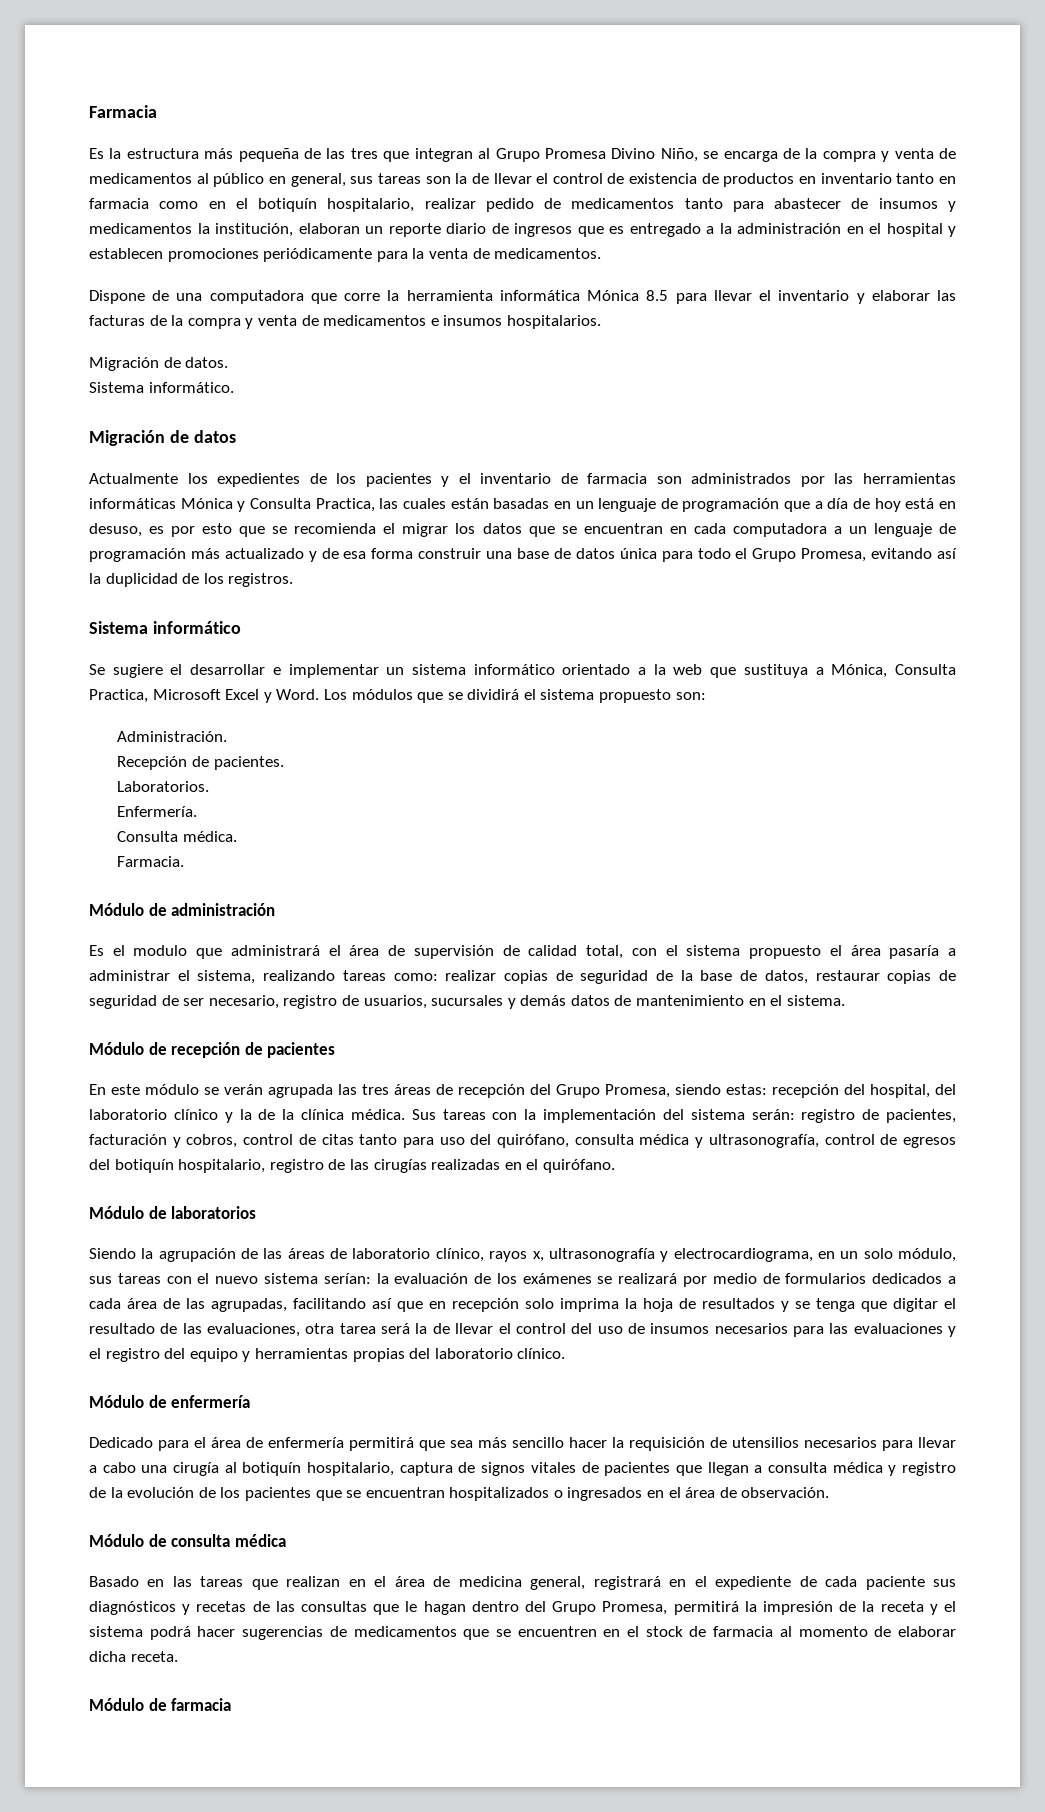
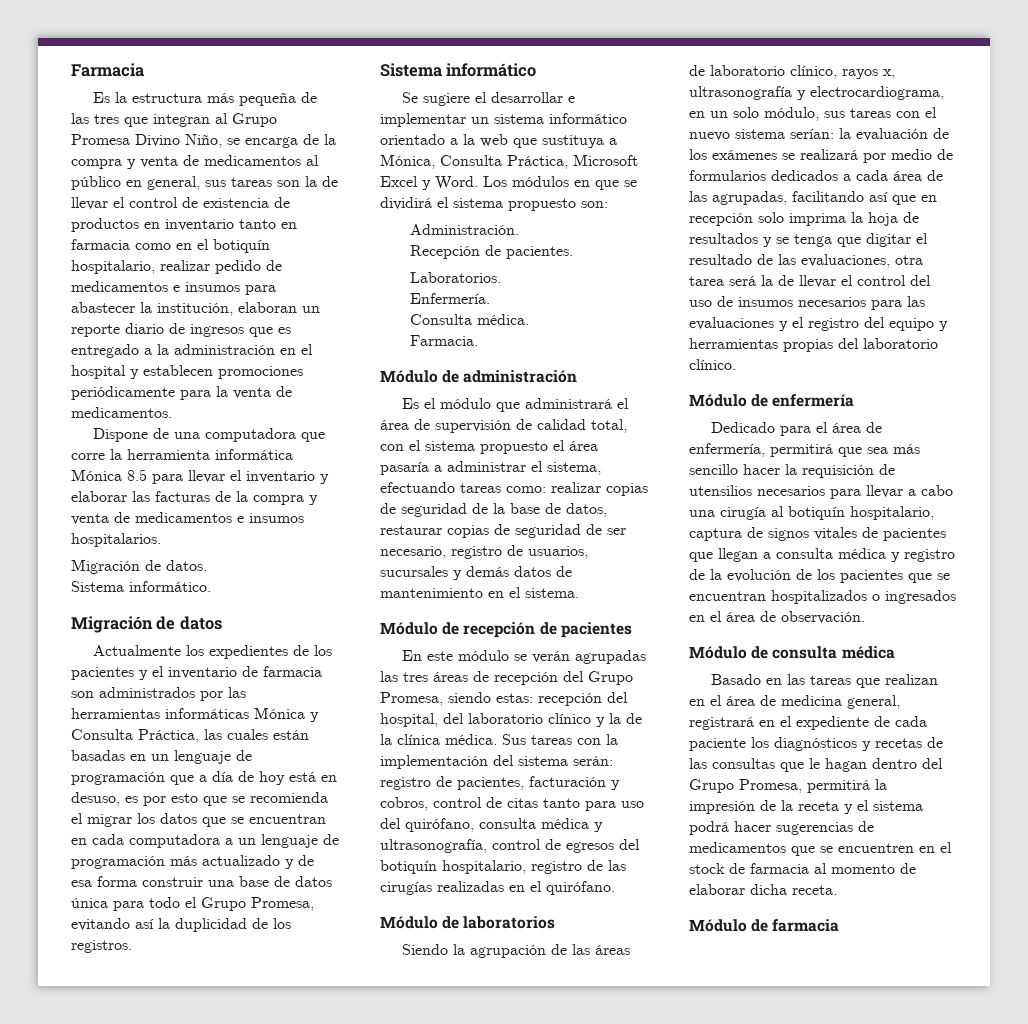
- Es la estructura más pequeña de las tres que integran al Grupo Promesa Divino Niño, se encarga de la compra y venta de medicamentos al público en general, sus tareas son la de llevar el control de existencia de productos en inventario tanto en farmacia como en el botiquín hospitalario, realizar pedido de medicamentos tanto para abastecer de insumos y medicamentos la institución, elaboran un reporte diario de ingresos que es entregado a la administración en el hospital y establecen promociones periódicamente para la venta de medicamentos.
+ Es la estructura más pequeña de las tres que integran al Grupo Promesa Divino Niño, se encarga de la compra y venta de medicamentos al público en general, sus tareas son la de llevar el control de existencia de productos en inventario tanto en farmacia como en el botiquín hospitalario, realizar pedido de medicamentos e insumos para abastecer la institución, elaboran un reporte diario de ingresos que es entregado a la administración en el hospital y establecen promociones periódicamente para la venta de medicamentos.
- Actualmente los expedientes de los pacientes y el inventario de farmacia son administrados por las herramientas informáticas Mónica y Consulta Practica, las cuales están basadas en un lenguaje de programación que a día de hoy está en desuso, es por esto que se recomienda el migrar los datos que se encuentran en cada computadora a un lenguaje de programación más actualizado y de esa forma construir una base de datos única para todo el Grupo Promesa, evitando así la duplicidad de los registros.
+ Actualmente los expedientes de los pacientes y el inventario de farmacia son administrados por las herramientas informáticas Mónica y Consulta Práctica, las cuales están basadas en un lenguaje de programación que a día de hoy está en desuso, es por esto que se recomienda el migrar los datos que se encuentran en cada computadora a un lenguaje de programación más actualizado y de esa forma construir una base de datos única para todo el Grupo Promesa, evitando así la duplicidad de los registros.
- Se sugiere el desarrollar e implementar un sistema informático orientado a la web que sustituya a Mónica, Consulta Practica, Microsoft Excel y Word.
+ Se sugiere el desarrollar e implementar un sistema informático orientado a la web que sustituya a Mónica, Consulta Práctica, Microsoft Excel y Word.
- Los módulos que se dividirá el sistema propuesto son:
+ Los módulos en que se dividirá el sistema propuesto son:
- Es el modulo que administrará el área de supervisión de calidad total, con el sistema propuesto el área pasaría a administrar el sistema, realizando tareas como: realizar copias de seguridad de la base de datos, restaurar copias de seguridad de ser necesario, registro de usuarios, sucursales y demás datos de mantenimiento en el sistema.
+ Es el módulo que administrará el área de supervisión de calidad total, con el sistema propuesto el área pasaría a administrar el sistema, efectuando tareas como: realizar copias de seguridad de la base de datos, restaurar copias de seguridad de ser necesario, registro de usuarios, sucursales y demás datos de mantenimiento en el sistema.
- En este módulo se verán agrupada las tres áreas de recepción del Grupo Promesa, siendo estas: recepción del hospital, del laboratorio clínico y la de la clínica médica.
+ En este módulo se verán agrupadas las tres áreas de recepción del Grupo Promesa, siendo estas: recepción del hospital, del laboratorio clínico y la de la clínica médica.
- Dedicado para el área de enfermería permitirá que sea más sencillo hacer la requisición de utensilios necesarios para llevar a cabo una cirugía al botiquín hospitalario, captura de signos vitales de pacientes que llegan a consulta médica y registro de la evolución de los pacientes que se encuentran hospitalizados o ingresados en el área de observación.
+ Dedicado para el área de enfermería, permitirá que sea más sencillo hacer la requisición de utensilios necesarios para llevar a cabo una cirugía al botiquín hospitalario, captura de signos vitales de pacientes que llegan a consulta médica y registro de la evolución de los pacientes que se encuentran hospitalizados o ingresados en el área de observación.
- Basado en las tareas que realizan en el área de medicina general, registrará en el expediente de cada paciente sus diagnósticos y recetas de las consultas que le hagan dentro del Grupo Promesa, permitirá la impresión de la receta y el sistema podrá hacer sugerencias de medicamentos que se encuentren en el stock de farmacia al momento de elaborar dicha receta.
+ Basado en las tareas que realizan en el área de medicina general, registrará en el expediente de cada paciente los diagnósticos y recetas de las consultas que le hagan dentro del Grupo Promesa, permitirá la impresión de la receta y el sistema podrá hacer sugerencias de medicamentos que se encuentren en el stock de farmacia al momento de elaborar dicha receta.

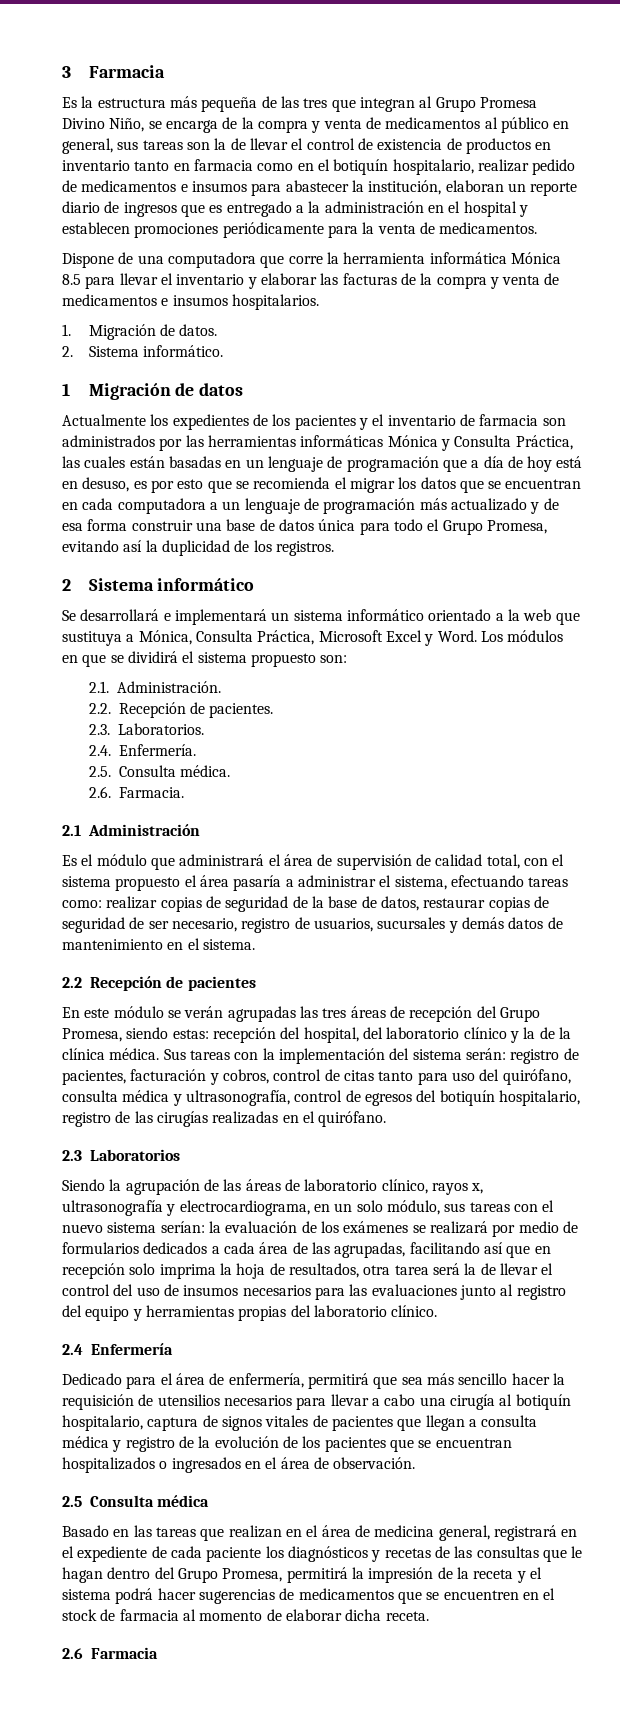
- Farmacia
+ 3 Farmacia
- Migración de datos.
+ 1. Migración de datos.
- Sistema informático.
+ 2. Sistema informático.
- Migración de datos
+ 1 Migración de datos
- Sistema informático
+ 2 Sistema informático
- Se sugiere el desarrollar e implementar un sistema informático orientado a la web que sustituya a Mónica, Consulta Práctica, Microsoft Excel y Word.
+ Se desarrollará e implementará un sistema informático orientado a la web que sustituya a Mónica, Consulta Práctica, Microsoft Excel y Word.
- Administración.
+ 2.1. Administración.
- Recepción de pacientes.
+ 2.2. Recepción de pacientes.
- Laboratorios.
+ 2.3. Laboratorios.
- Enfermería.
+ 2.4. Enfermería.
- Consulta médica.
+ 2.5. Consulta médica.
- Farmacia.
+ 2.6. Farmacia.
- Módulo de administración
+ 2.1 Administración
- Módulo de recepción de pacientes
+ 2.2 Recepción de pacientes
- Módulo de laboratorios
+ 2.3 Laboratorios
- la evaluación de los exámenes se realizará por medio de formularios dedicados a cada área de las agrupadas, facilitando así que en recepción solo imprima la hoja de resultados y se tenga que digitar el resultado de las evaluaciones, otra tarea será la de llevar el control del uso de insumos necesarios para las evaluaciones y el registro del equipo y herramientas propias del laboratorio clínico.
+ la evaluación de los exámenes se realizará por medio de formularios dedicados a cada área de las agrupadas, facilitando así que en recepción solo imprima la hoja de resultados, otra tarea será la de llevar el control del uso de insumos necesarios para las evaluaciones junto al registro del equipo y herramientas propias del laboratorio clínico.
- Módulo de enfermería
+ 2.4 Enfermería
- Módulo de consulta médica
+ 2.5 Consulta médica
- Módulo de farmacia
+ 2.6 Farmacia

